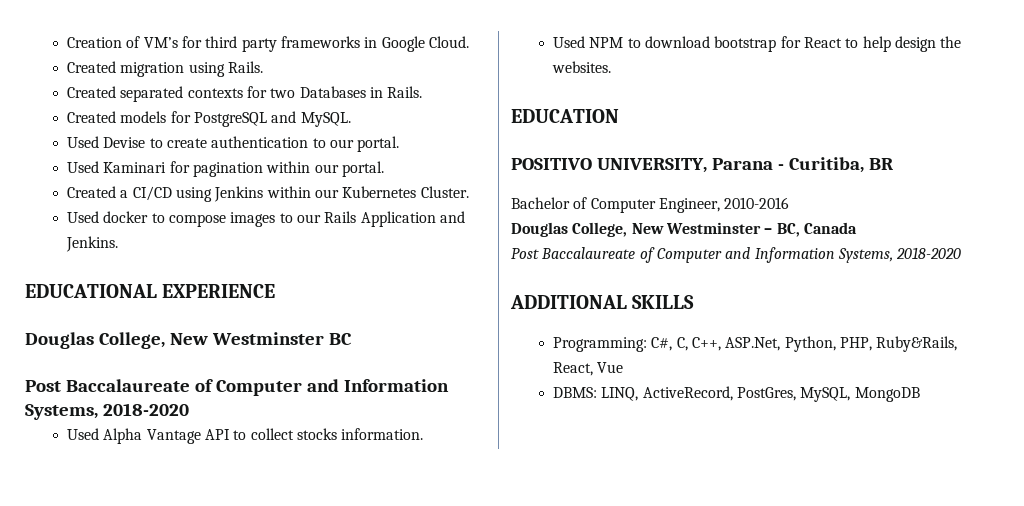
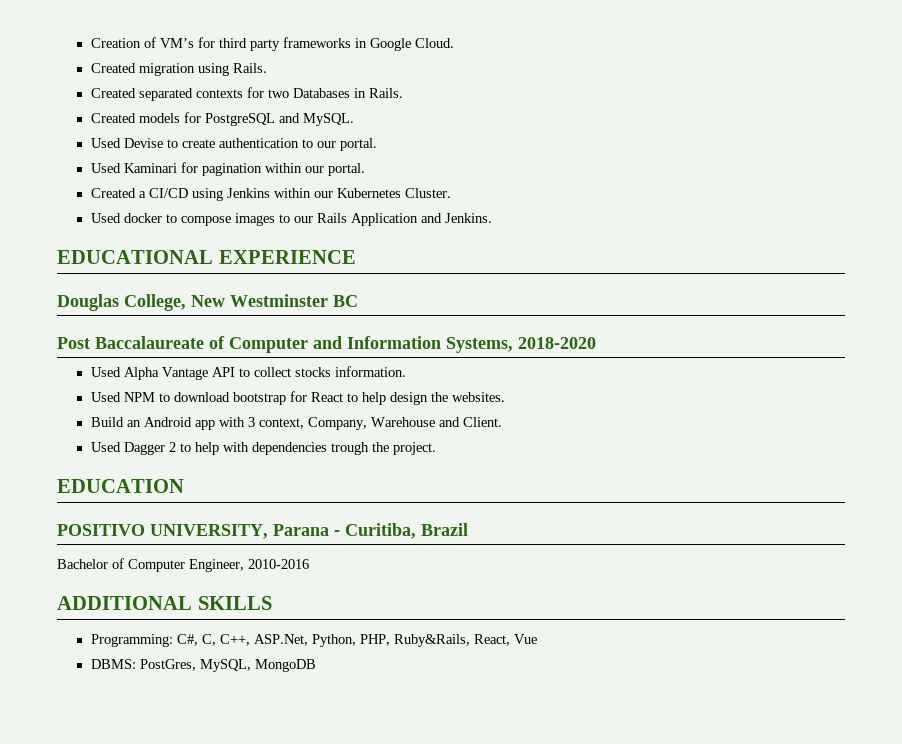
+ Build an Android app with 3 context, Company, Warehouse and Client.
+ Used Dagger 2 to help with dependencies trough the project.
- POSITIVO UNIVERSITY, Parana - Curitiba, BR
+ POSITIVO UNIVERSITY, Parana - Curitiba, Brazil
- Douglas College, New Westminster – BC, Canada
- Post Baccalaureate of Computer and Information Systems, 2018-2020
- DBMS: LINQ, ActiveRecord, PostGres, MySQL, MongoDB
+ DBMS: PostGres, MySQL, MongoDB

